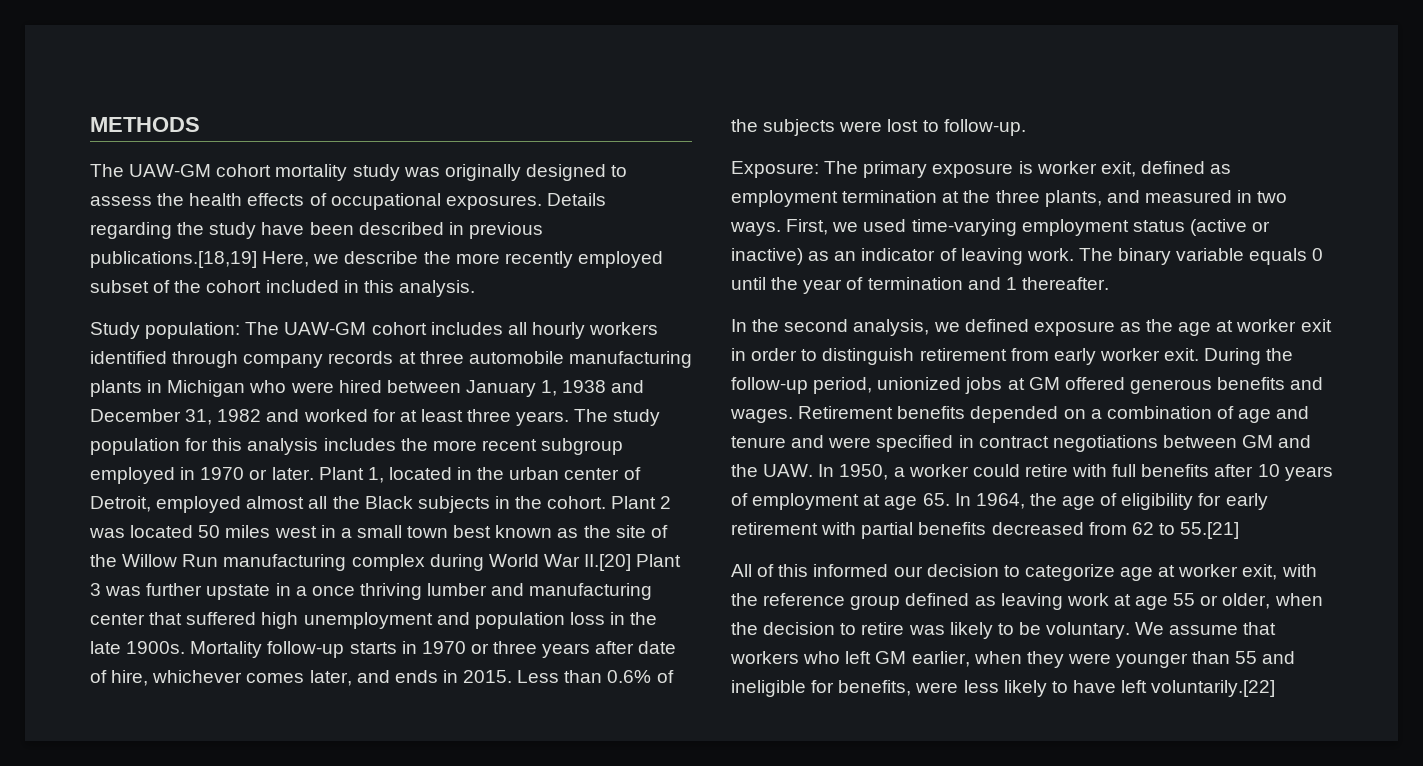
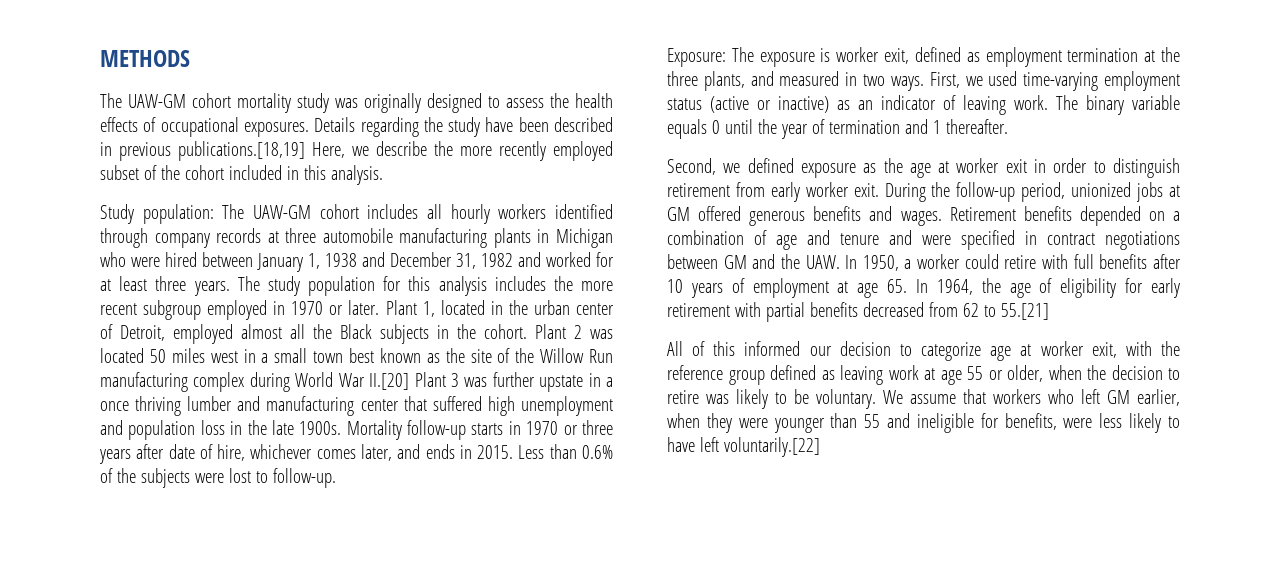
- Exposure: The primary exposure is worker exit, defined as employment termination at the three plants, and measured in two ways.
+ Exposure: The exposure is worker exit, defined as employment termination at the three plants, and measured in two ways.
- In the second analysis, we defined exposure as the age at worker exit in order to distinguish retirement from early worker exit.
+ Second, we defined exposure as the age at worker exit in order to distinguish retirement from early worker exit.

